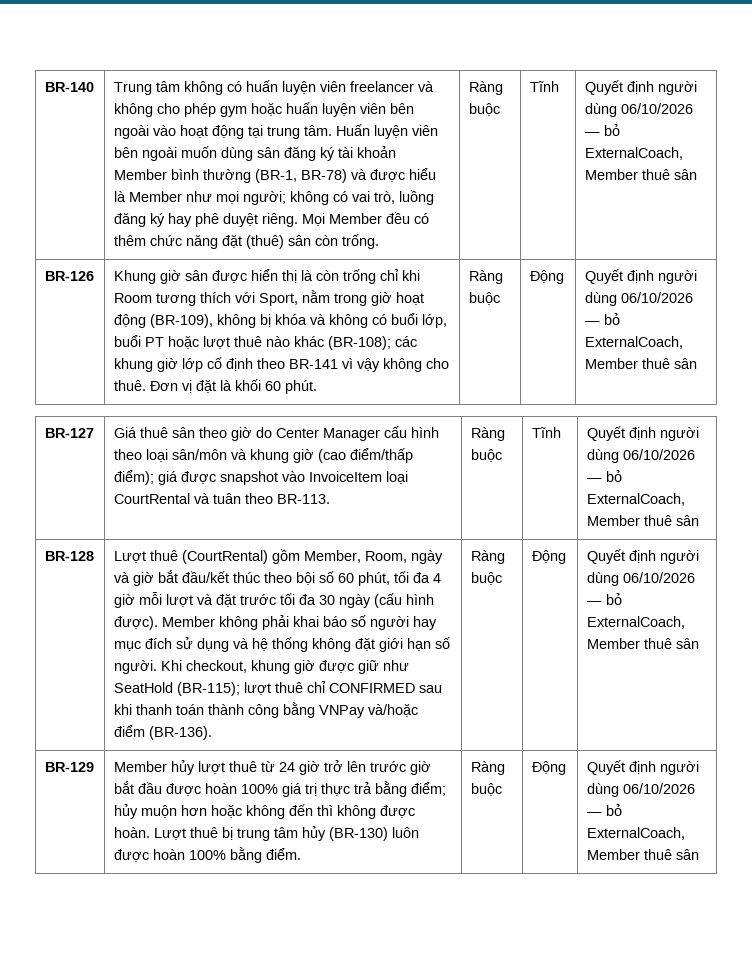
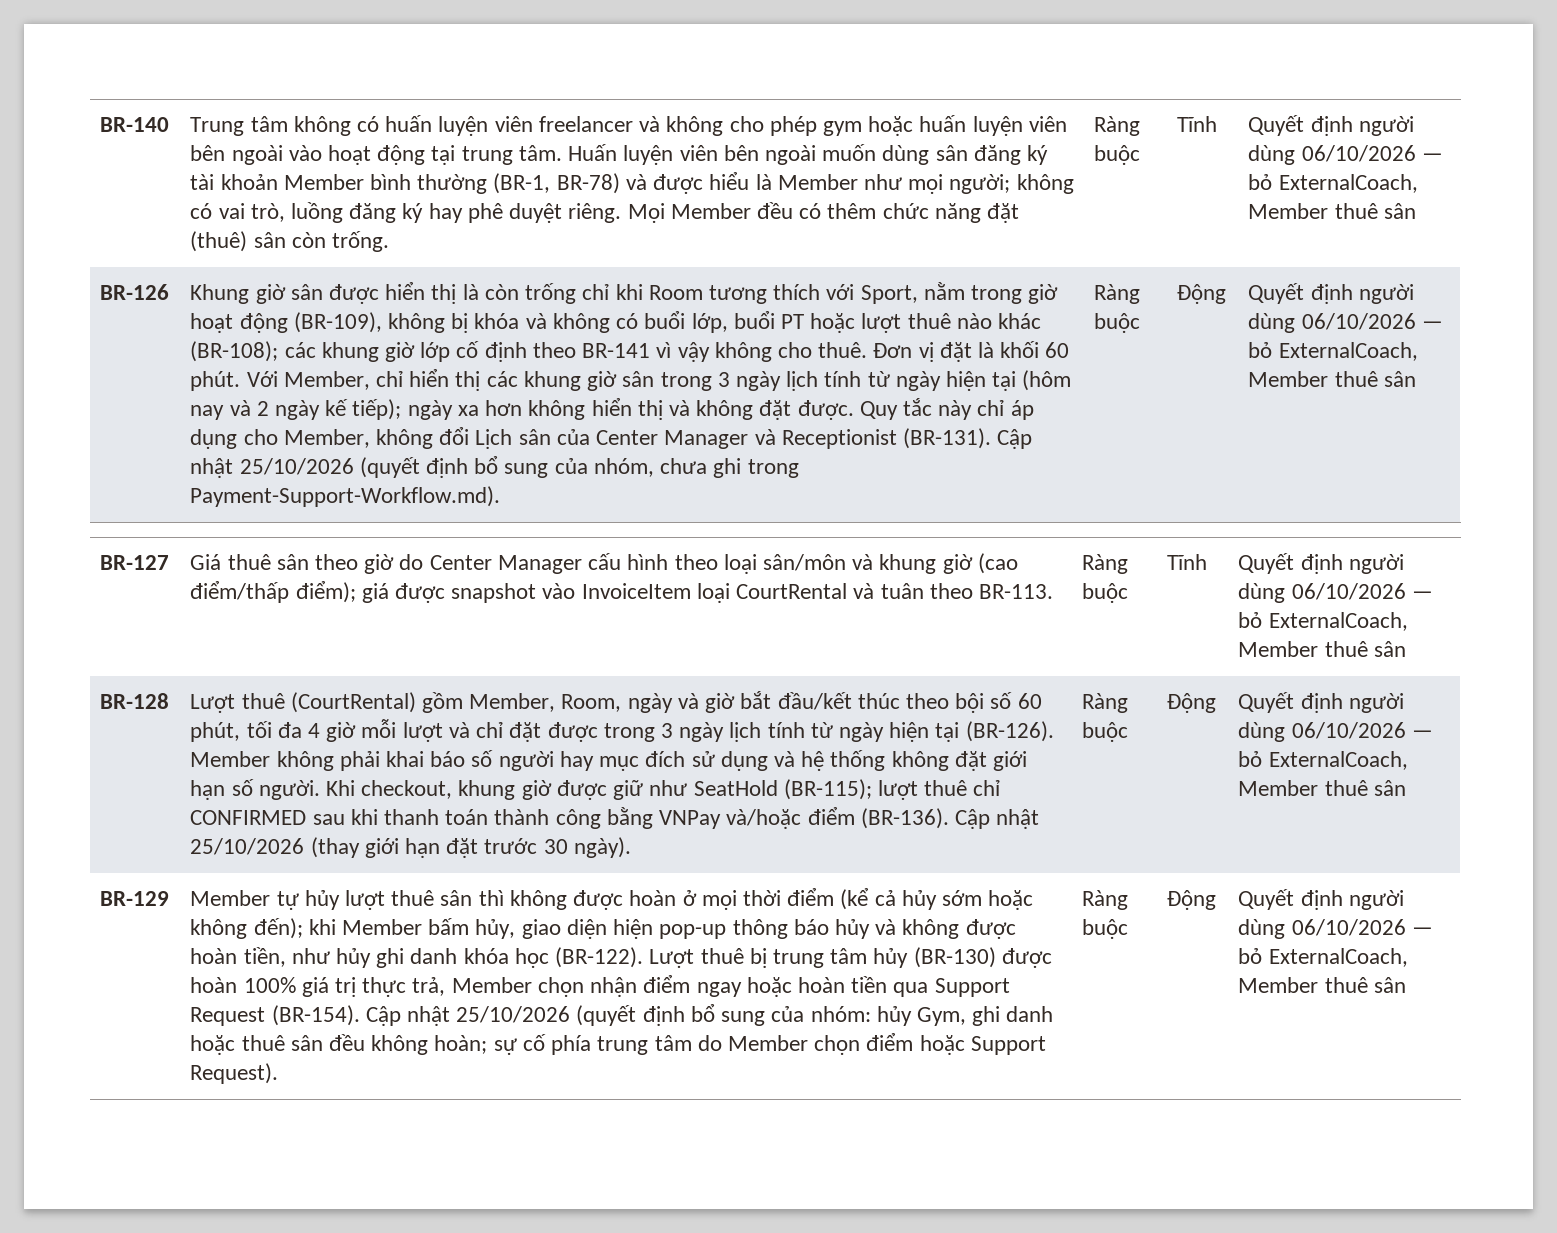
+ Với Member, chỉ hiển thị các khung giờ sân trong 3 ngày lịch tính từ ngày hiện tại (hôm nay và 2 ngày kế tiếp); ngày xa hơn không hiển thị và không đặt được. Quy tắc này chỉ áp dụng cho Member, không đổi Lịch sân của Center Manager và Receptionist (BR-131). Cập nhật 25/10/2026 (quyết định bổ sung của nhóm, chưa ghi trong Payment-Support-Workflow.md).
- Lượt thuê (CourtRental) gồm Member, Room, ngày và giờ bắt đầu/kết thúc theo bội số 60 phút, tối đa 4 giờ mỗi lượt và đặt trước tối đa 30 ngày (cấu hình được).
+ Lượt thuê (CourtRental) gồm Member, Room, ngày và giờ bắt đầu/kết thúc theo bội số 60 phút, tối đa 4 giờ mỗi lượt và chỉ đặt được trong 3 ngày lịch tính từ ngày hiện tại (BR-126).
+ Cập nhật 25/10/2026 (thay giới hạn đặt trước 30 ngày).
- Member hủy lượt thuê từ 24 giờ trở lên trước giờ bắt đầu được hoàn 100% giá trị thực trả bằng điểm; hủy muộn hơn hoặc không đến thì không được hoàn.
+ Member tự hủy lượt thuê sân thì không được hoàn ở mọi thời điểm (kể cả hủy sớm hoặc không đến); khi Member bấm hủy, giao diện hiện pop-up thông báo hủy và không được hoàn tiền, như hủy ghi danh khóa học (BR-122).
- Lượt thuê bị trung tâm hủy (BR-130) luôn được hoàn 100% bằng điểm.
+ Lượt thuê bị trung tâm hủy (BR-130) được hoàn 100% giá trị thực trả, Member chọn nhận điểm ngay hoặc hoàn tiền qua Support Request (BR-154). Cập nhật 25/10/2026 (quyết định bổ sung của nhóm: hủy Gym, ghi danh hoặc thuê sân đều không hoàn; sự cố phía trung tâm do Member chọn điểm hoặc Support Request).

